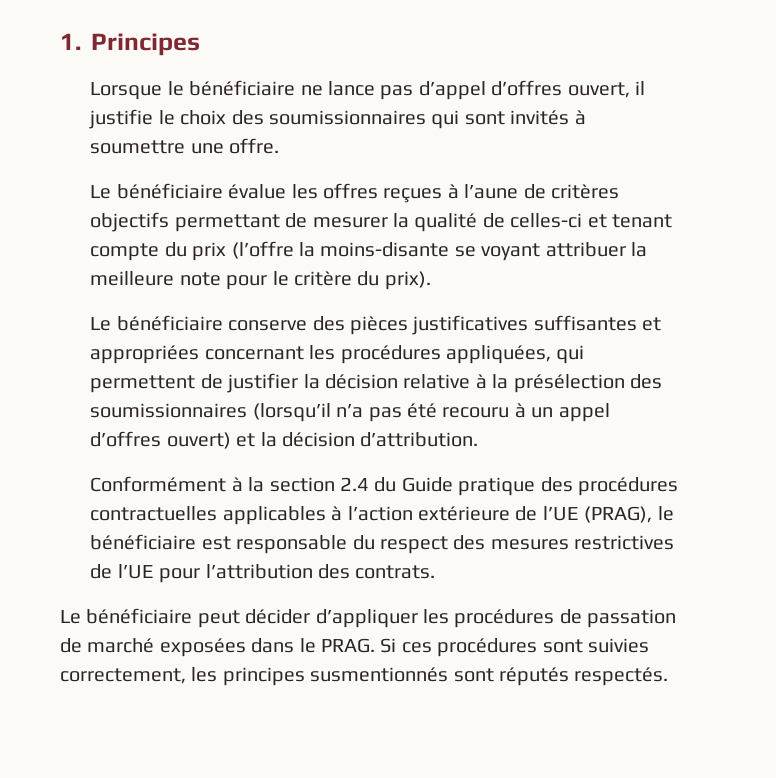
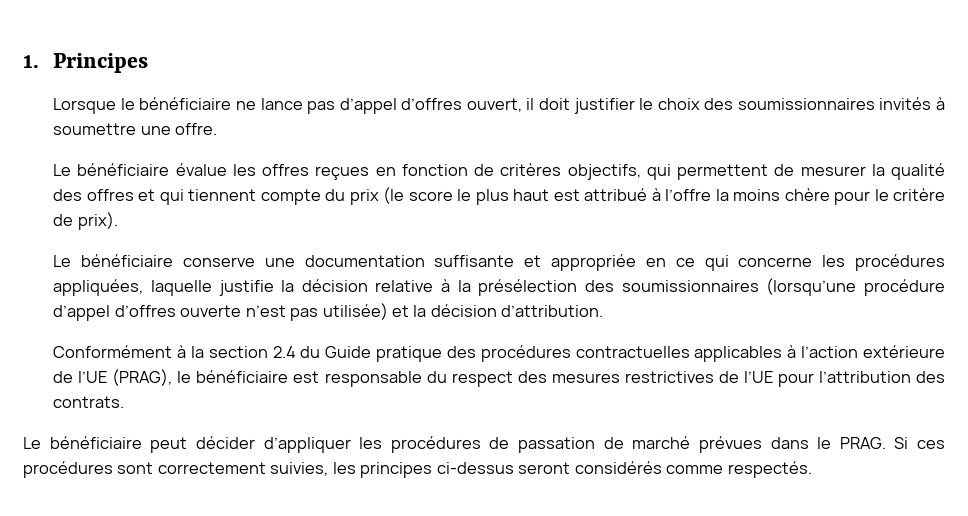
- Lorsque le bénéficiaire ne lance pas d’appel d’offres ouvert, il justifie le choix des soumissionnaires qui sont invités à soumettre une offre.
+ Lorsque le bénéficiaire ne lance pas d’appel d’offres ouvert, il doit justifier le choix des soumissionnaires invités à soumettre une offre.
- Le bénéficiaire évalue les offres reçues à l’aune de critères objectifs permettant de mesurer la qualité de celles-ci et tenant compte du prix (l’offre la moins-disante se voyant attribuer la meilleure note pour le critère du prix).
+ Le bénéficiaire évalue les offres reçues en fonction de critères objectifs, qui permettent de mesurer la qualité des offres et qui tiennent compte du prix (le score le plus haut est attribué à l’offre la moins chère pour le critère de prix).
- Le bénéficiaire conserve des pièces justificatives suffisantes et appropriées concernant les procédures appliquées, qui permettent de justifier la décision relative à la présélection des soumissionnaires (lorsqu’il n’a pas été recouru à un appel d’offres ouvert) et la décision d’attribution.
+ Le bénéficiaire conserve une documentation suffisante et appropriée en ce qui concerne les procédures appliquées, laquelle justifie la décision relative à la présélection des soumissionnaires (lorsqu’une procédure d’appel d’offres ouverte n’est pas utilisée) et la décision d’attribution.
- Le bénéficiaire peut décider d’appliquer les procédures de passation de marché exposées dans le PRAG.
+ Le bénéficiaire peut décider d’appliquer les procédures de passation de marché prévues dans le PRAG.
- Si ces procédures sont suivies correctement, les principes susmentionnés sont réputés respectés.
+ Si ces procédures sont correctement suivies, les principes ci-dessus seront considérés comme respectés.

